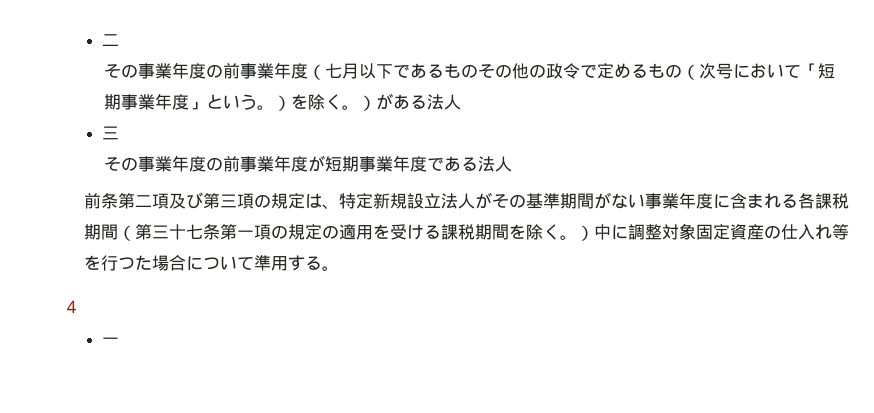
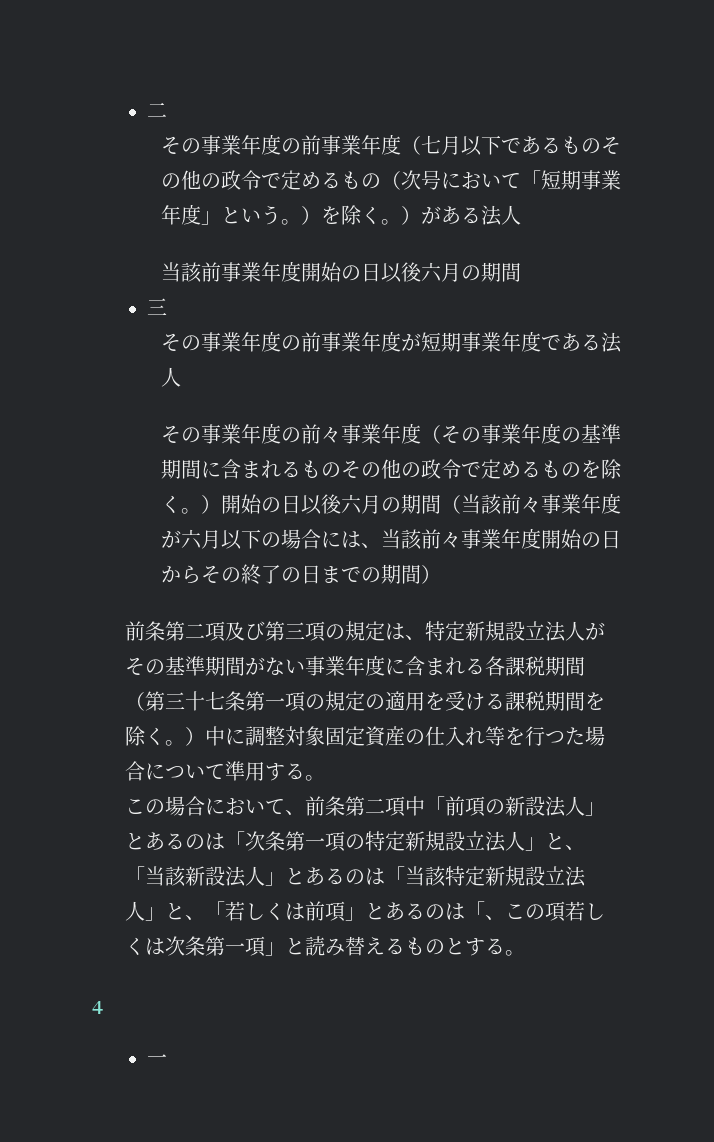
+ 当該前事業年度開始の日以後六月の期間
+ その事業年度の前々事業年度（その事業年度の基準期間に含まれるものその他の政令で定めるものを除く。）開始の日以後六月の期間（当該前々事業年度が六月以下の場合には、当該前々事業年度開始の日からその終了の日までの期間）
+ この場合において、前条第二項中「前項の新設法人」とあるのは「次条第一項の特定新規設立法人」と、「当該新設法人」とあるのは「当該特定新規設立法人」と、「若しくは前項」とあるのは「、この項若しくは次条第一項」と読み替えるものとする。

